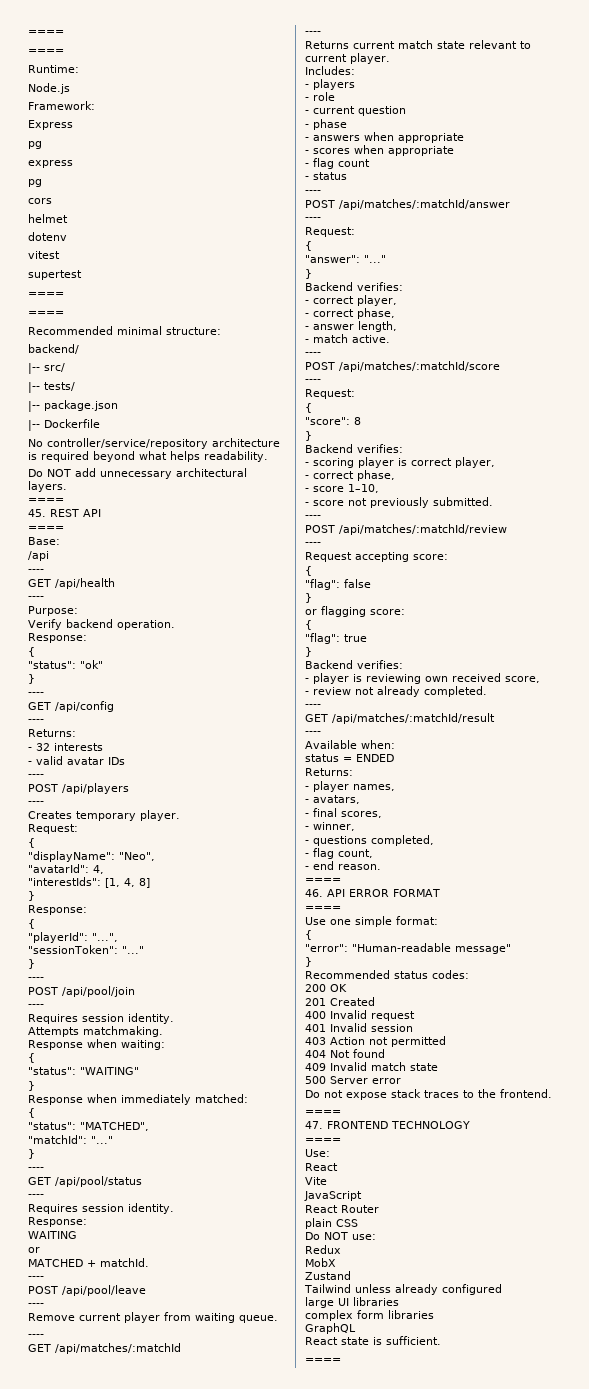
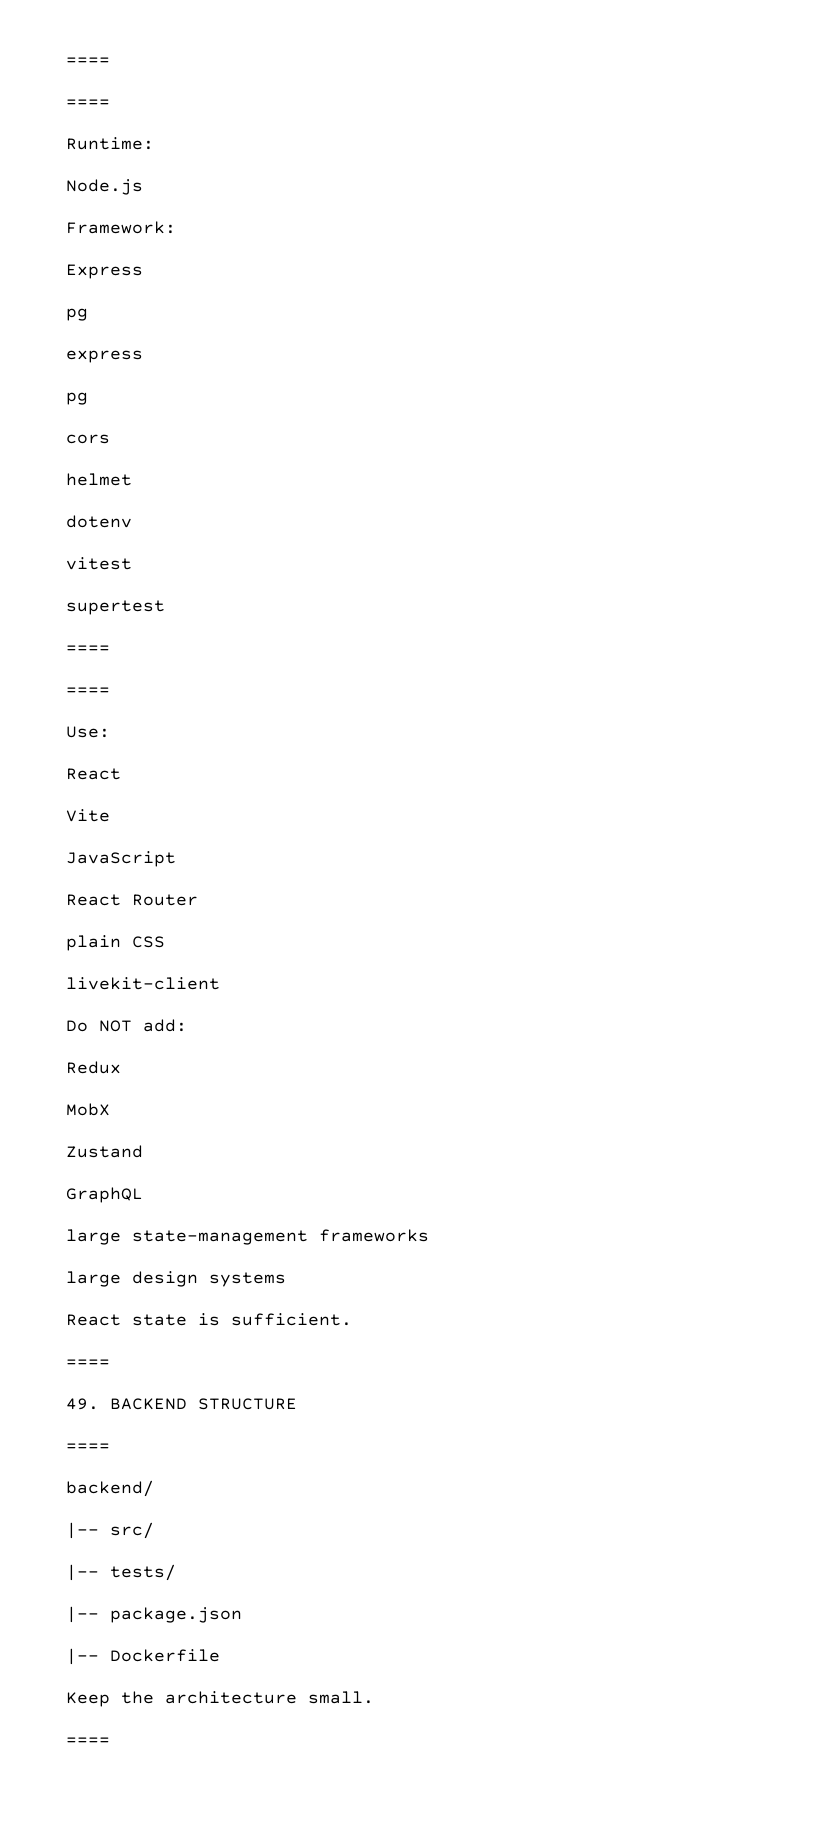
- Recommended minimal structure:
+ Use:
+ React
+ Vite
+ JavaScript
+ React Router
+ plain CSS
+ livekit-client
+ Do NOT add:
+ Redux
+ MobX
+ Zustand
+ GraphQL
+ large state-management frameworks
+ large design systems
+ React state is sufficient.
+ ====
+ 49. BACKEND STRUCTURE
+ ====
- No controller/service/repository architecture is required beyond what helps readability.
- Do NOT add unnecessary architectural layers.
- ====
- 45. REST API
- ====
- Base:
- /api
- ----
- GET /api/health
- ----
- Purpose:
- Verify backend operation.
- Response:
- {
- "status": "ok"
- }
- ----
- GET /api/config
- ----
- Returns:
- - 32 interests
- - valid avatar IDs
- ----
- POST /api/players
- ----
- Creates temporary player.
- Request:
- {
- "displayName": "Neo",
- "avatarId": 4,
- "interestIds": [1, 4, 8]
- }
- Response:
- {
- "playerId": "...",
- "sessionToken": "..."
- }
- ----
- POST /api/pool/join
- ----
- Requires session identity.
- Attempts matchmaking.
- Response when waiting:
- {
- "status": "WAITING"
- }
- Response when immediately matched:
- {
- "status": "MATCHED",
- "matchId": "..."
- }
- ----
- GET /api/pool/status
- ----
- Requires session identity.
- Response:
- WAITING
- or
- MATCHED + matchId.
- ----
- POST /api/pool/leave
- ----
- Remove current player from waiting queue.
- ----
- GET /api/matches/:matchId
- ----
- Returns current match state relevant to current player.
- Includes:
- - players
- - role
- - current question
- - phase
- - answers when appropriate
- - scores when appropriate
- - flag count
- - status
- ----
- POST /api/matches/:matchId/answer
- ----
- Request:
- {
- "answer": "..."
- }
- Backend verifies:
- - correct player,
- - correct phase,
- - answer length,
- - match active.
- ----
- POST /api/matches/:matchId/score
- ----
- Request:
- {
- "score": 8
- }
- Backend verifies:
- - scoring player is correct player,
- - correct phase,
- - score 1–10,
- - score not previously submitted.
- ----
- POST /api/matches/:matchId/review
- ----
- Request accepting score:
- {
- "flag": false
- }
- or flagging score:
- {
- "flag": true
- }
- Backend verifies:
- - player is reviewing own received score,
- - review not already completed.
- ----
- GET /api/matches/:matchId/result
- ----
- Available when:
- status = ENDED
- Returns:
- - player names,
- - avatars,
- - final scores,
- - winner,
- - questions completed,
- - flag count,
- - end reason.
- ====
- 46. API ERROR FORMAT
- ====
- Use one simple format:
- {
- "error": "Human-readable message"
- }
- Recommended status codes:
- 200 OK
- 201 Created
- 400 Invalid request
- 401 Invalid session
- 403 Action not permitted
- 404 Not found
- 409 Invalid match state
- 500 Server error
- Do not expose stack traces to the frontend.
- ====
- 47. FRONTEND TECHNOLOGY
- ====
- Use:
- React
- Vite
- JavaScript
- React Router
- plain CSS
- Do NOT use:
- Redux
- MobX
- Zustand
- Tailwind unless already configured
- large UI libraries
- complex form libraries
- GraphQL
- React state is sufficient.
+ Keep the architecture small.

